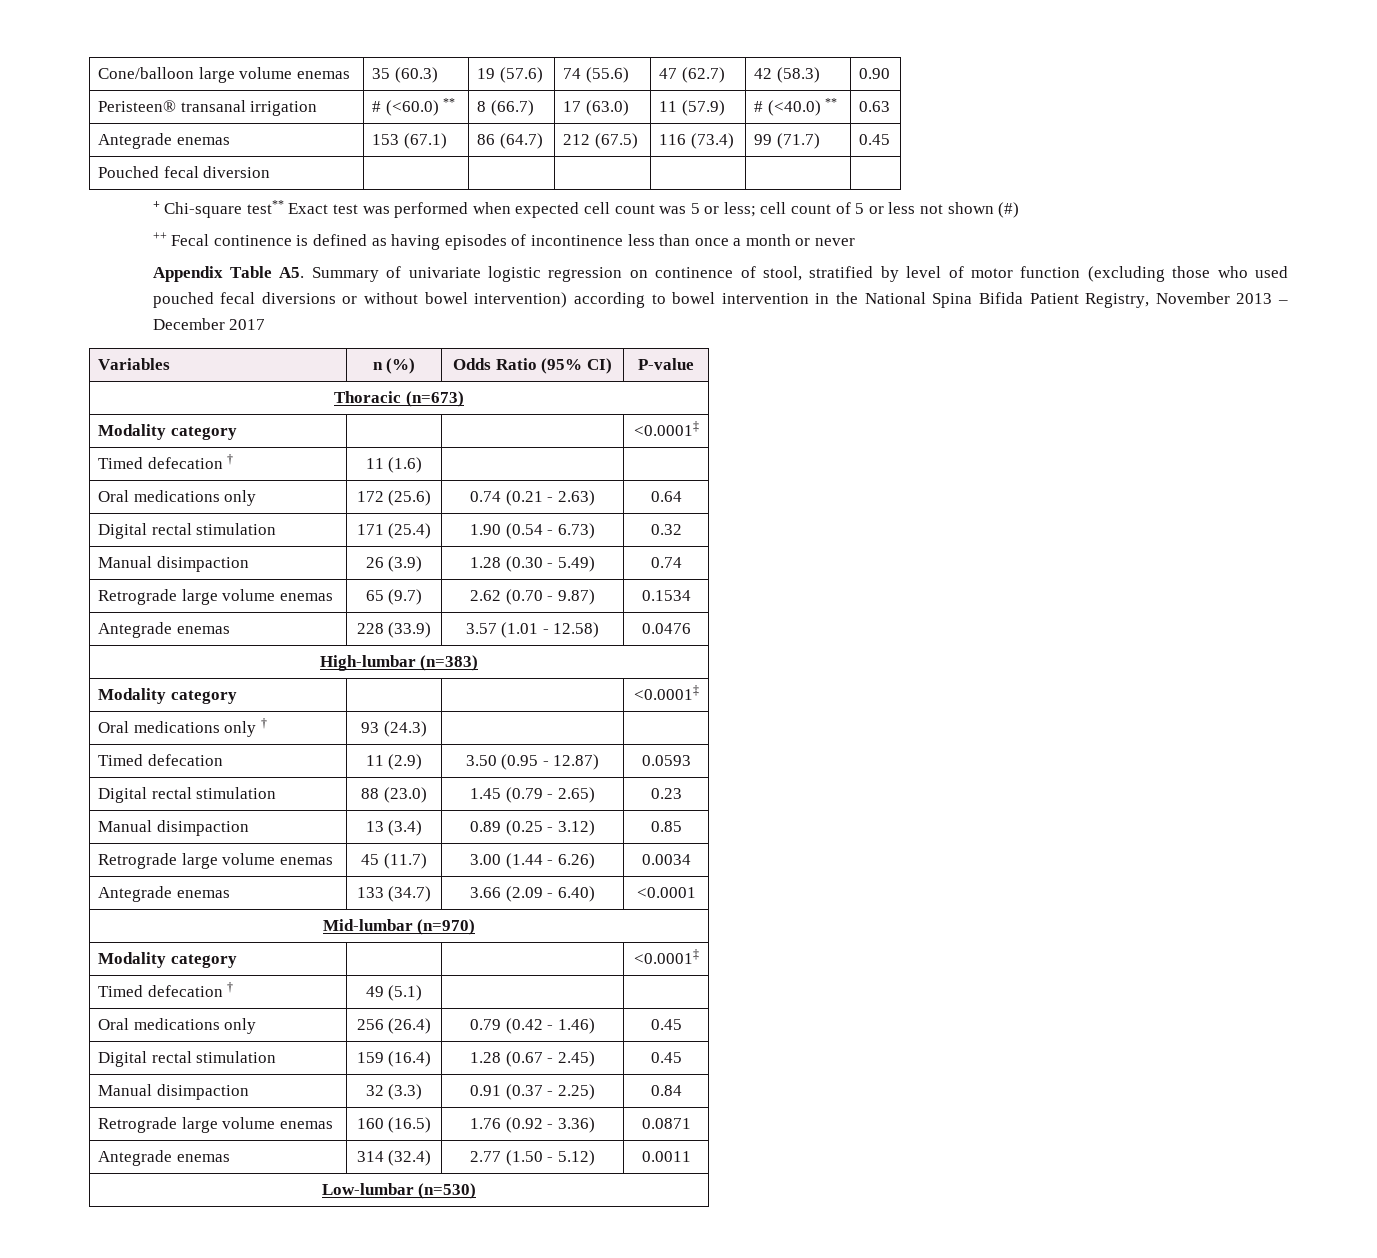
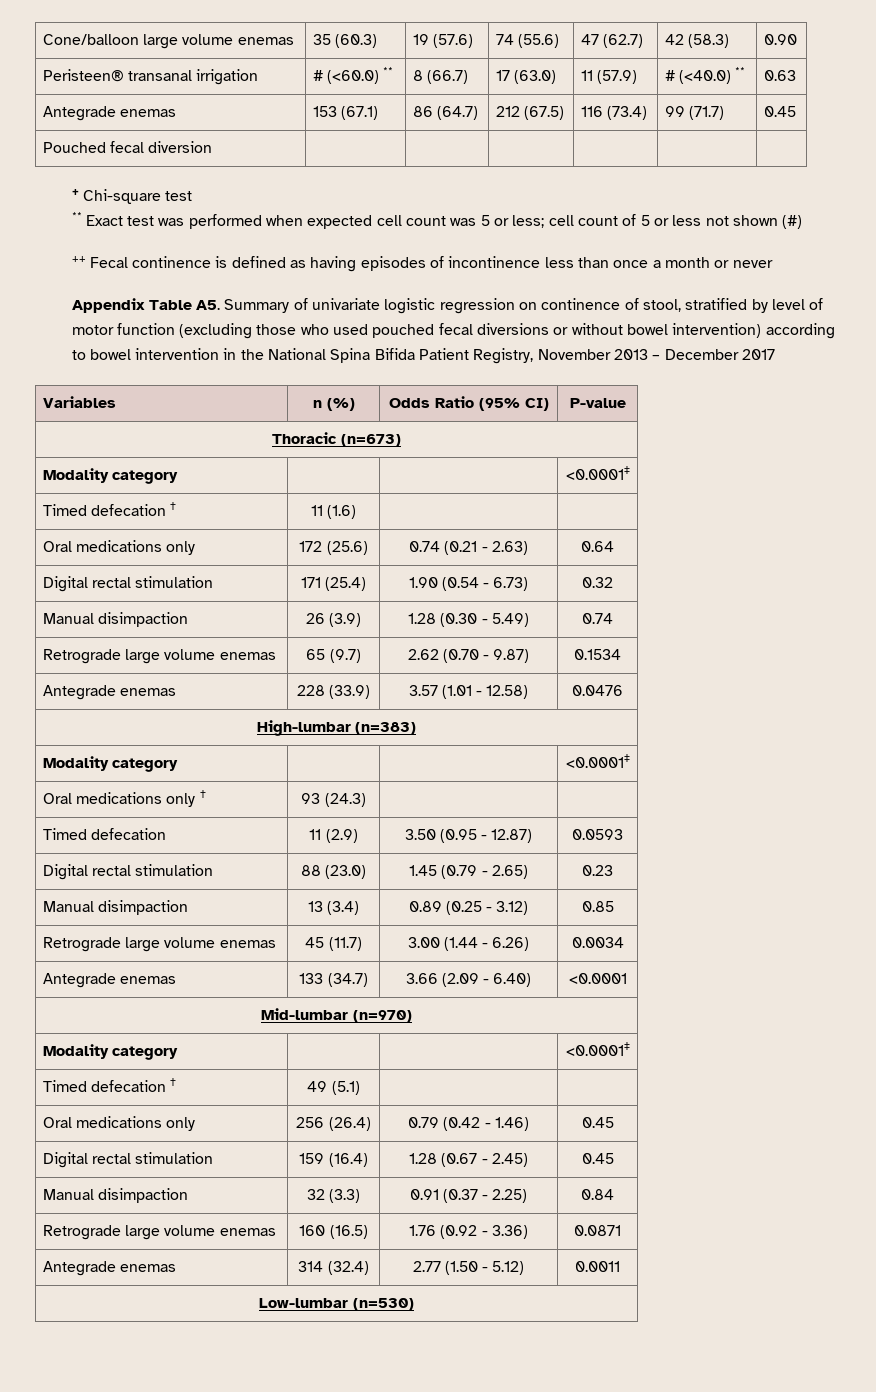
- + Chi-square test** Exact test was performed when expected cell count was 5 or less; cell count of 5 or less not shown (#)
+ + Chi-square test
+ ** Exact test was performed when expected cell count was 5 or less; cell count of 5 or less not shown (#)

